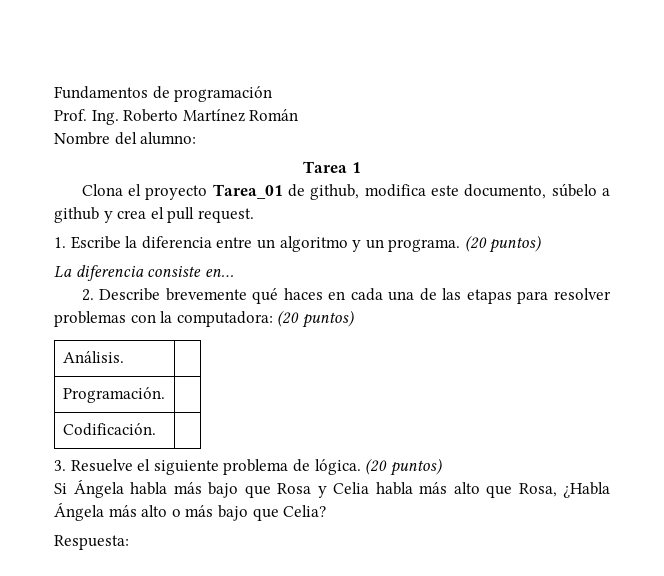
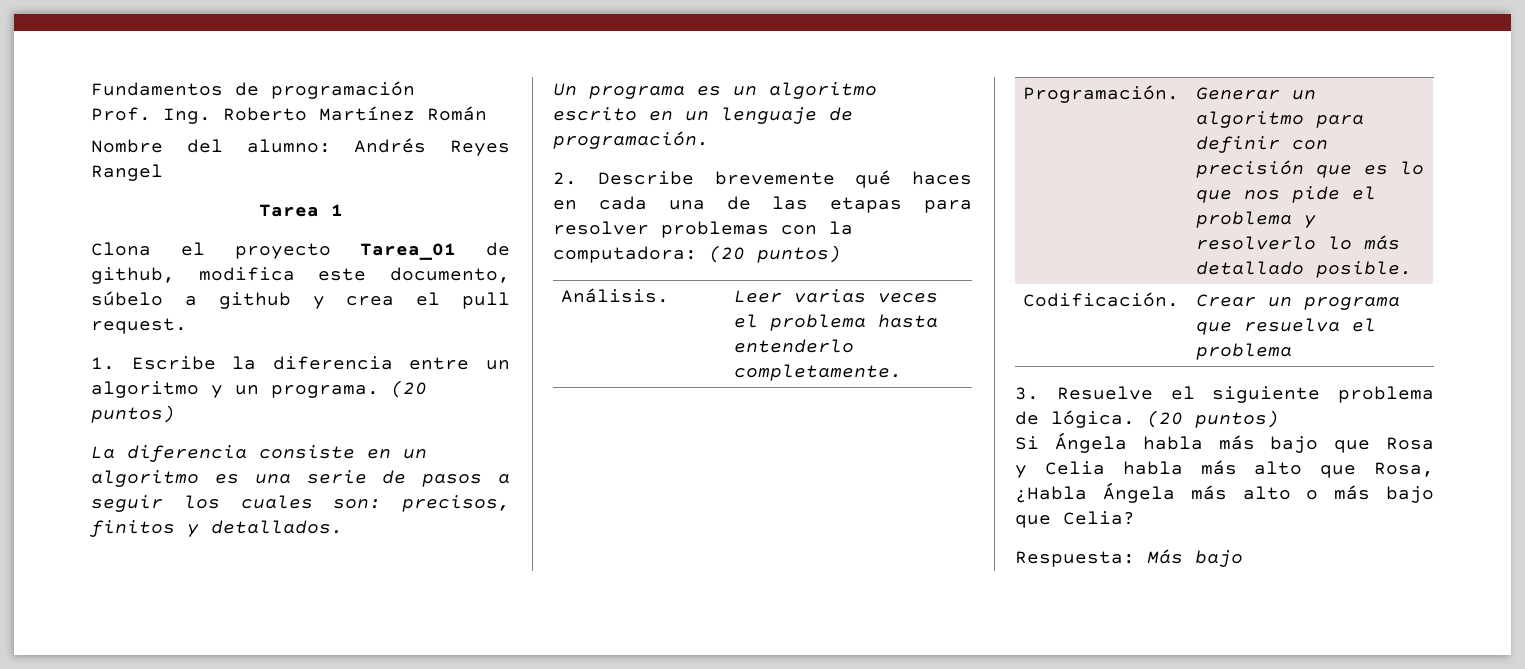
- Nombre del alumno:
+ Nombre del alumno: Andrés Reyes Rangel
- La diferencia consiste en…
+ La diferencia consiste en un algoritmo es una serie de pasos a seguir los cuales son: precisos, finitos y detallados.
+ Un programa es un algoritmo escrito en un lenguaje de programación.
- Análisis. |
- Programación. |
- Codificación. |
+ Análisis. | Leer varias veces el problema hasta entenderlo completamente.
+ Programación. | Generar un algoritmo para definir con precisión que es lo que nos pide el problema y resolverlo lo más detallado posible.
+ Codificación. | Crear un programa que resuelva el problema
- Respuesta:
+ Respuesta: Más bajo

